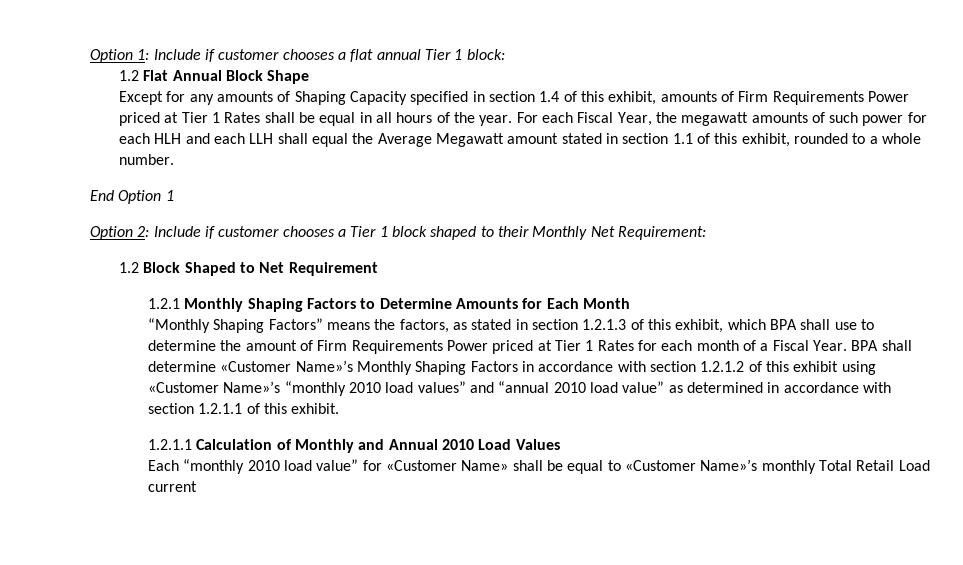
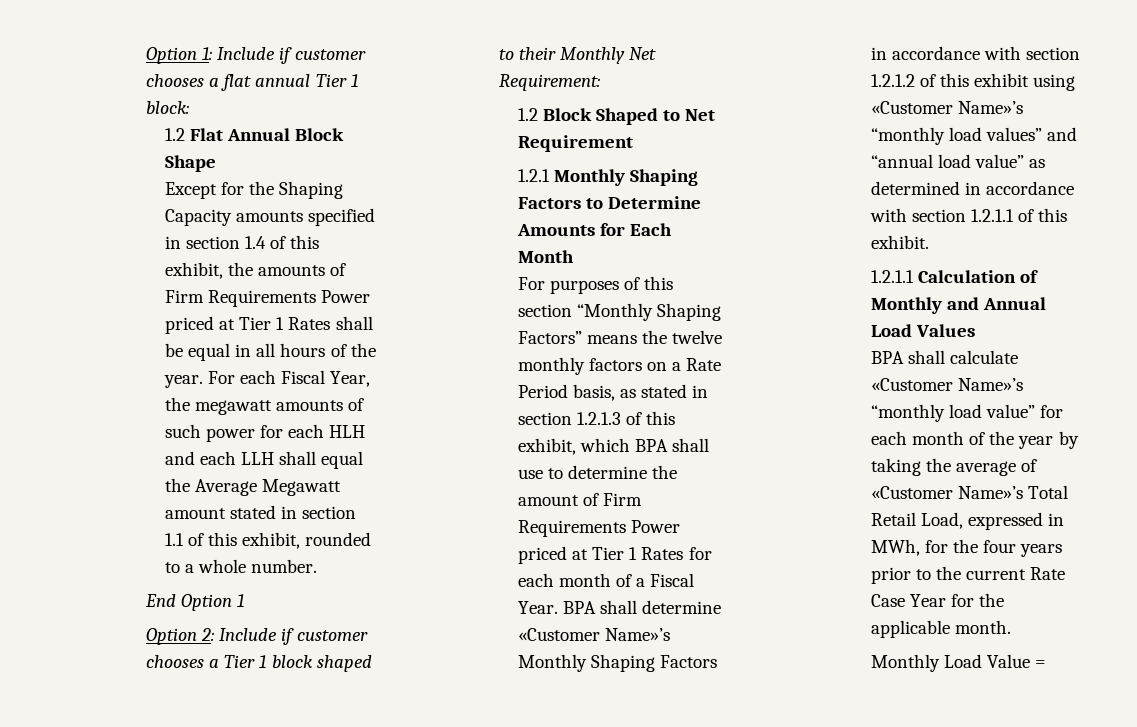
- Except for any amounts of Shaping Capacity specified in section 1.4 of this exhibit, amounts of Firm Requirements Power priced at Tier 1 Rates shall be equal in all hours of the year.
+ Except for the Shaping Capacity amounts specified in section 1.4 of this exhibit, the amounts of Firm Requirements Power priced at Tier 1 Rates shall be equal in all hours of the year.
- “Monthly Shaping Factors” means the factors, as stated in section 1.2.1.3 of this exhibit, which BPA shall use to determine the amount of Firm Requirements Power priced at Tier 1 Rates for each month of a Fiscal Year.
+ For purposes of this section “Monthly Shaping Factors” means the twelve monthly factors on a Rate Period basis, as stated in section 1.2.1.3 of this exhibit, which BPA shall use to determine the amount of Firm Requirements Power priced at Tier 1 Rates for each month of a Fiscal Year.
- BPA shall determine «Customer Name»’s Monthly Shaping Factors in accordance with section 1.2.1.2 of this exhibit using «Customer Name»’s “monthly 2010 load values” and “annual 2010 load value” as determined in accordance with section 1.2.1.1 of this exhibit.
+ BPA shall determine «Customer Name»’s Monthly Shaping Factors in accordance with section 1.2.1.2 of this exhibit using «Customer Name»’s “monthly load values” and “annual load value” as determined in accordance with section 1.2.1.1 of this exhibit.
- 1.2.1.1 Calculation of Monthly and Annual 2010 Load Values
+ 1.2.1.1 Calculation of Monthly and Annual Load Values
- Each “monthly 2010 load value” for «Customer Name» shall be equal to «Customer Name»’s monthly Total Retail Load current
+ BPA shall calculate «Customer Name»’s “monthly load value” for each month of the year by taking the average of «Customer Name»’s Total Retail Load, expressed in MWh, for the four years prior to the current Rate Case Year for the applicable month.
+ Monthly Load Value =

